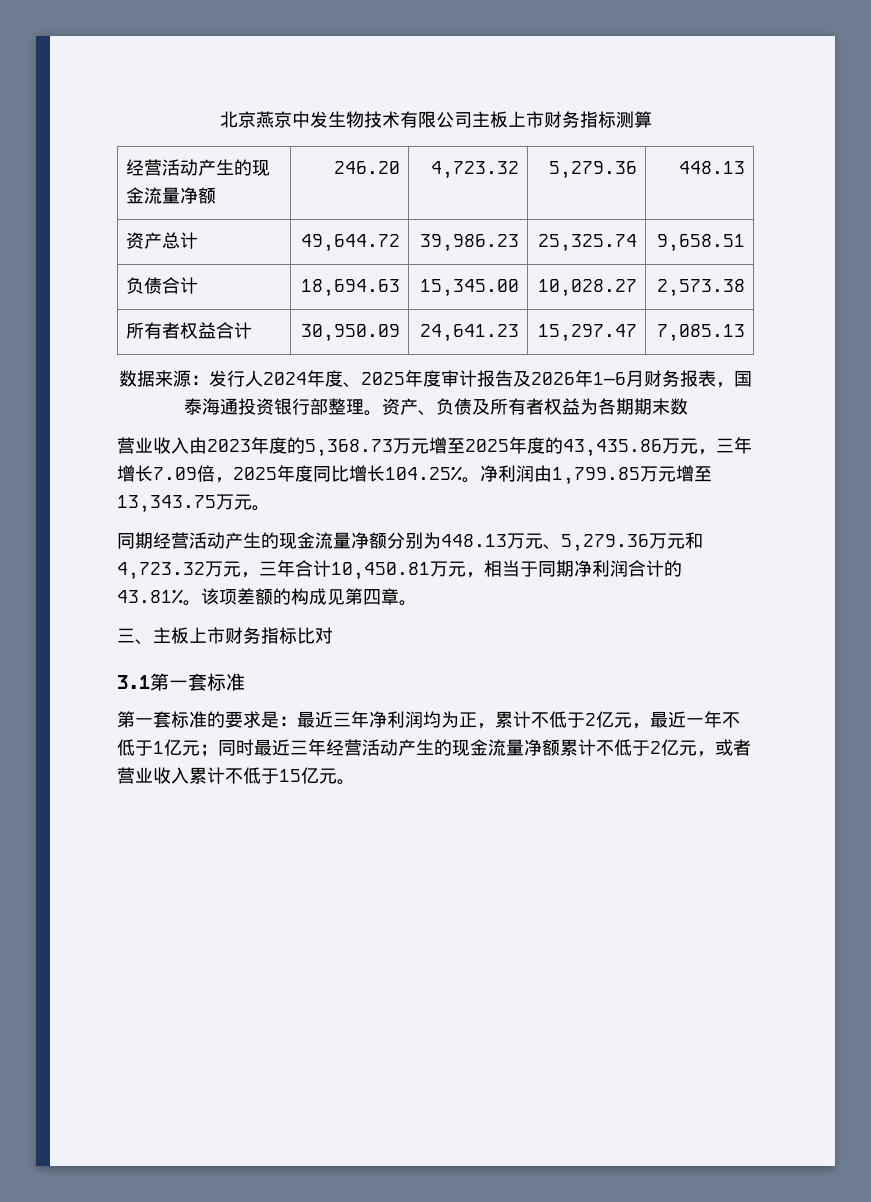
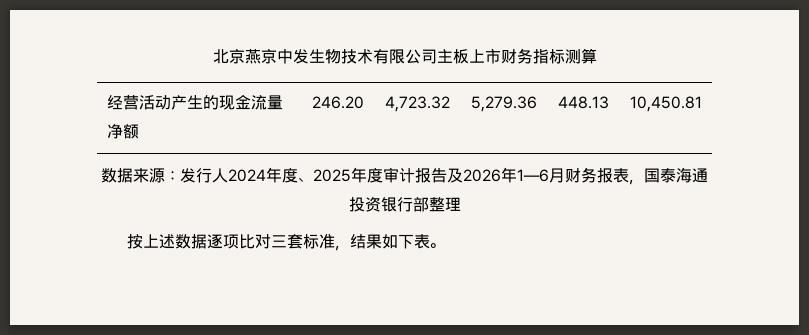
- 经营活动产生的现金流量净额 | 246.20 | 4,723.32 | 5,279.36 | 448.13
- 资产总计 | 49,644.72 | 39,986.23 | 25,325.74 | 9,658.51
- 负债合计 | 18,694.63 | 15,345.00 | 10,028.27 | 2,573.38
- 所有者权益合计 | 30,950.09 | 24,641.23 | 15,297.47 | 7,085.13
+ 经营活动产生的现金流量净额 | 246.20 | 4,723.32 | 5,279.36 | 448.13 | 10,450.81
- 数据来源：发行人2024年度、2025年度审计报告及2026年1—6月财务报表，国泰海通投资银行部整理。资产、负债及所有者权益为各期期末数
- 营业收入由2023年度的5,368.73万元增至2025年度的43,435.86万元，三年增长7.09倍，2025年度同比增长104.25%。净利润由1,799.85万元增至13,343.75万元。
- 同期经营活动产生的现金流量净额分别为448.13万元、5,279.36万元和4,723.32万元，三年合计10,450.81万元，相当于同期净利润合计的43.81%。该项差额的构成见第四章。
- 三、主板上市财务指标比对
- 3.1第一套标准
- 第一套标准的要求是：最近三年净利润均为正，累计不低于2亿元，最近一年不低于1亿元；同时最近三年经营活动产生的现金流量净额累计不低于2亿元，或者营业收入累计不低于15亿元。
+ 数据来源：发行人2024年度、2025年度审计报告及2026年1—6月财务报表，国泰海通投资银行部整理
+ 按上述数据逐项比对三套标准，结果如下表。

